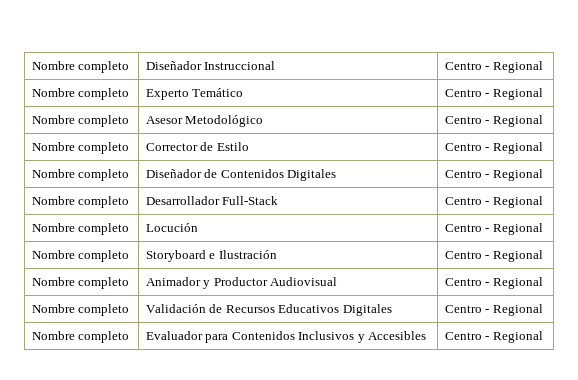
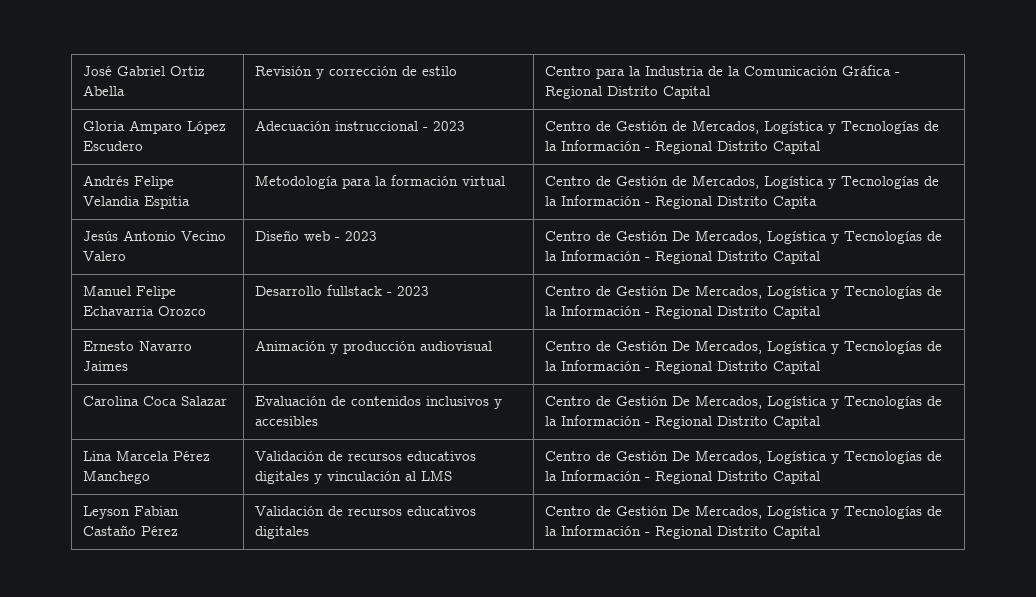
- Nombre completo | Diseñador Instruccional | Centro - Regional
- Nombre completo | Experto Temático | Centro - Regional
- Nombre completo | Asesor Metodológico | Centro - Regional
- Nombre completo | Corrector de Estilo | Centro - Regional
- Nombre completo | Diseñador de Contenidos Digitales | Centro - Regional
- Nombre completo | Desarrollador Full-Stack | Centro - Regional
- Nombre completo | Locución | Centro - Regional
- Nombre completo | Storyboard e Ilustración | Centro - Regional
- Nombre completo | Animador y Productor Audiovisual | Centro - Regional
- Nombre completo | Validación de Recursos Educativos Digitales | Centro - Regional
- Nombre completo | Evaluador para Contenidos Inclusivos y Accesibles | Centro - Regional
+ José Gabriel Ortiz Abella | Revisión y corrección de estilo | Centro para la Industria de la Comunicación Gráfica - Regional Distrito Capital
+ Gloria Amparo López Escudero | Adecuación instruccional - 2023 | Centro de Gestión de Mercados, Logística y Tecnologías de la Información - Regional Distrito Capital
+ Andrés Felipe Velandia Espitia | Metodología para la formación virtual | Centro de Gestión de Mercados, Logística y Tecnologías de la Información - Regional Distrito Capita
+ Jesús Antonio Vecino Valero | Diseño web - 2023 | Centro de Gestión De Mercados, Logística y Tecnologías de la Información - Regional Distrito Capital
+ Manuel Felipe Echavarria Orozco | Desarrollo fullstack - 2023 | Centro de Gestión De Mercados, Logística y Tecnologías de la Información - Regional Distrito Capital
+ Ernesto Navarro Jaimes | Animación y producción audiovisual | Centro de Gestión De Mercados, Logística y Tecnologías de la Información - Regional Distrito Capital
+ Carolina Coca Salazar | Evaluación de contenidos inclusivos y accesibles | Centro de Gestión De Mercados, Logística y Tecnologías de la Información - Regional Distrito Capital
+ Lina Marcela Pérez Manchego | Validación de recursos educativos digitales y vinculación al LMS | Centro de Gestión De Mercados, Logística y Tecnologías de la Información - Regional Distrito Capital
+ Leyson Fabian Castaño Pérez | Validación de recursos educativos digitales | Centro de Gestión De Mercados, Logística y Tecnologías de la Información - Regional Distrito Capital

